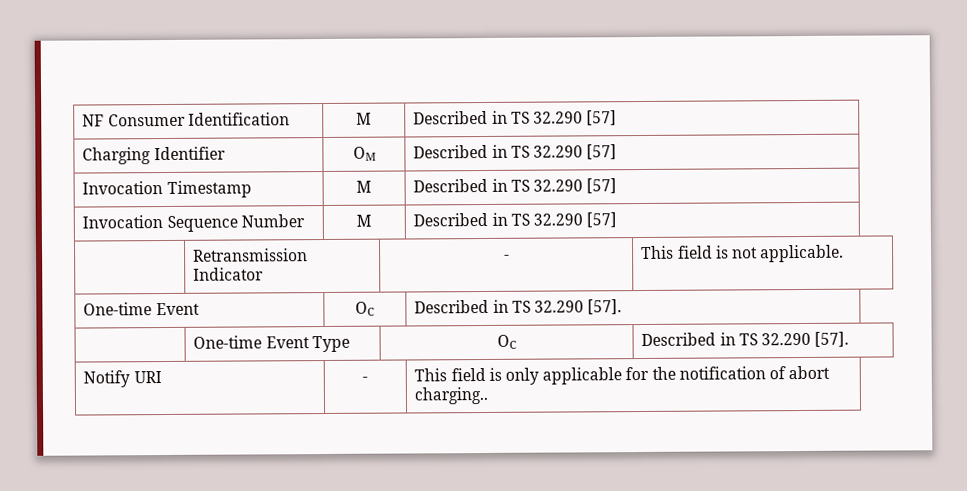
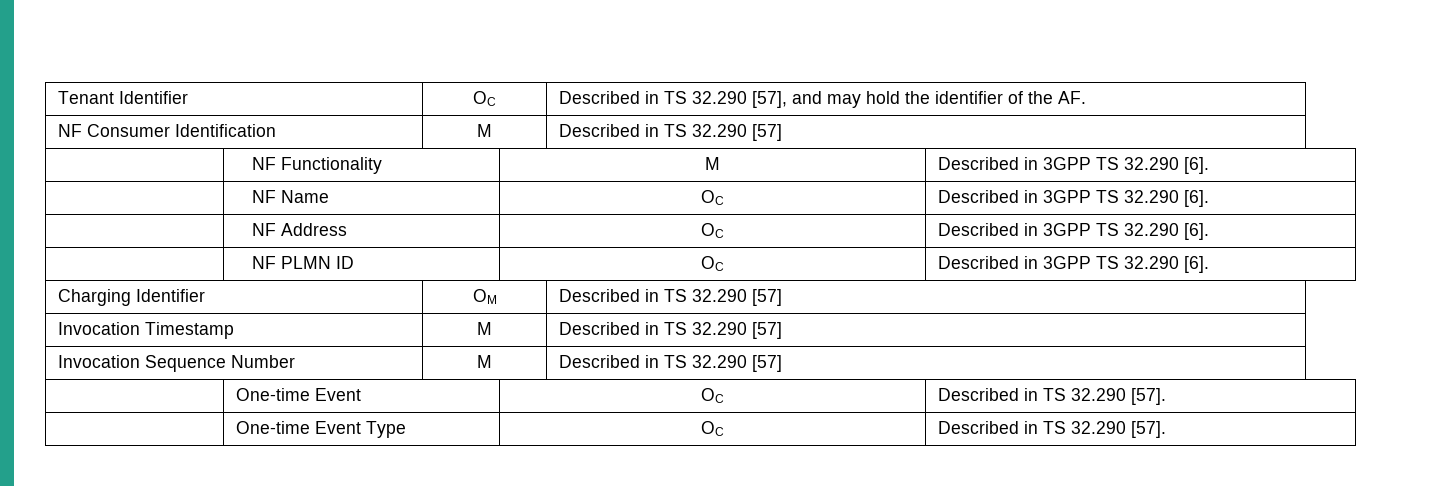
+ Tenant Identifier | OC | Described in TS 32.290 [57], and may hold the identifier of the AF.
+ | NF Functionality | M | Described in 3GPP TS 32.290 [6].
+ | NF Name | OC | Described in 3GPP TS 32.290 [6].
+ | NF Address | OC | Described in 3GPP TS 32.290 [6].
+ | NF PLMN ID | OC | Described in 3GPP TS 32.290 [6].
- | Retransmission Indicator | - | This field is not applicable.
- One-time Event | OC | Described in TS 32.290 [57].
+ | One-time Event | OC | Described in TS 32.290 [57].
- Notify URI | - | This field is only applicable for the notification of abort charging..

